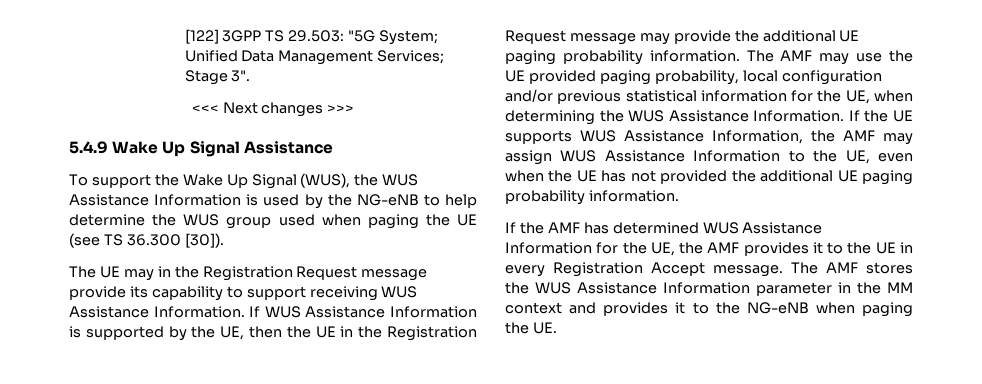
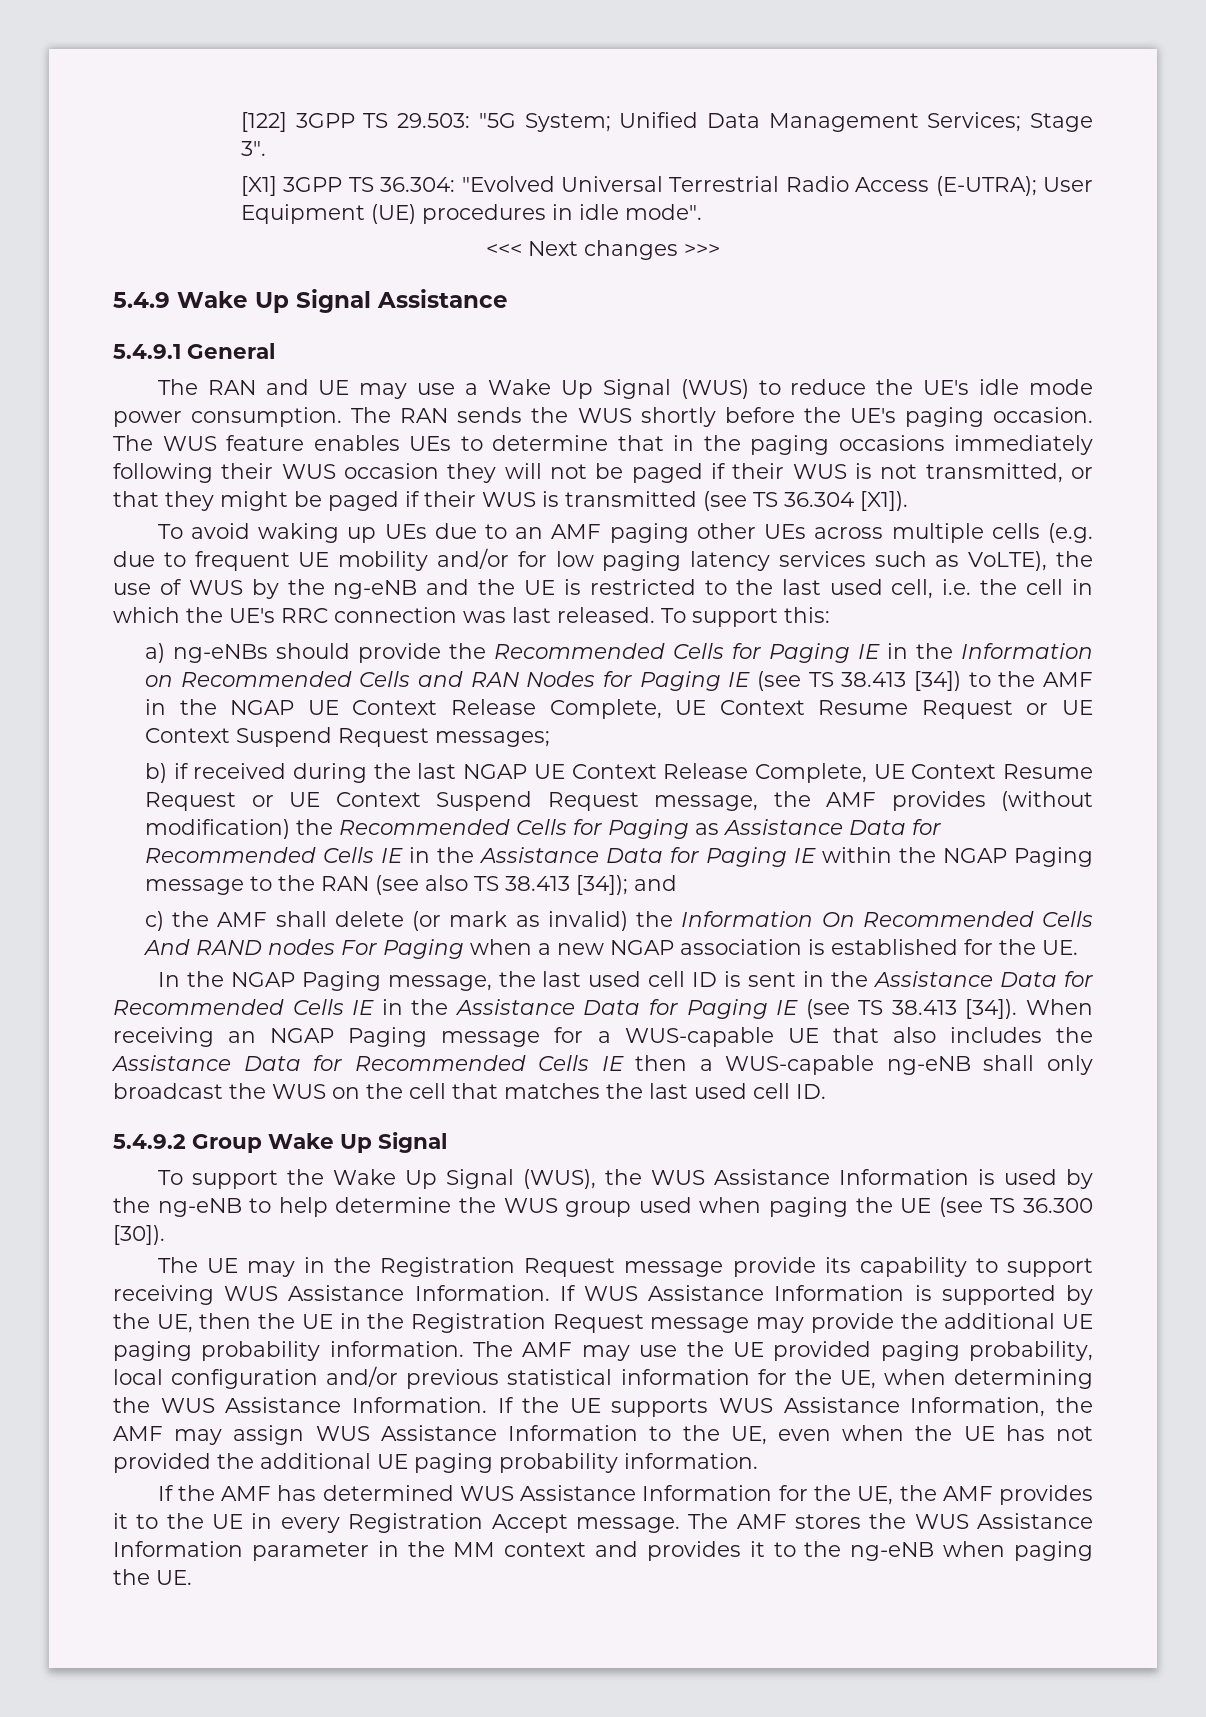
+ [X1] 3GPP TS 36.304: "Evolved Universal Terrestrial Radio Access (E-UTRA); User Equipment (UE) procedures in idle mode".
+ 5.4.9.1 General
+ The RAN and UE may use a Wake Up Signal (WUS) to reduce the UE's idle mode power consumption. The RAN sends the WUS shortly before the UE's paging occasion. The WUS feature enables UEs to determine that in the paging occasions immediately following their WUS occasion they will not be paged if their WUS is not transmitted, or that they might be paged if their WUS is transmitted (see TS 36.304 [X1]).
+ To avoid waking up UEs due to an AMF paging other UEs across multiple cells (e.g. due to frequent UE mobility and/or for low paging latency services such as VoLTE), the use of WUS by the ng-eNB and the UE is restricted to the last used cell, i.e. the cell in which the UE's RRC connection was last released. To support this:
+ a) ng-eNBs should provide the Recommended Cells for Paging IE in the Information on Recommended Cells and RAN Nodes for Paging IE (see TS 38.413 [34]) to the AMF in the NGAP UE Context Release Complete, UE Context Resume Request or UE Context Suspend Request messages;
+ b) if received during the last NGAP UE Context Release Complete, UE Context Resume Request or UE Context Suspend Request message, the AMF provides (without modification) the Recommended Cells for Paging as Assistance Data for Recommended Cells IE in the Assistance Data for Paging IE within the NGAP Paging message to the RAN (see also TS 38.413 [34]); and
+ c) the AMF shall delete (or mark as invalid) the Information On Recommended Cells And RAND nodes For Paging when a new NGAP association is established for the UE.
+ In the NGAP Paging message, the last used cell ID is sent in the Assistance Data for Recommended Cells IE in the Assistance Data for Paging IE (see TS 38.413 [34]). When receiving an NGAP Paging message for a WUS-capable UE that also includes the Assistance Data for Recommended Cells IE then a WUS-capable ng-eNB shall only broadcast the WUS on the cell that matches the last used cell ID.
+ 5.4.9.2 Group Wake Up Signal
- To support the Wake Up Signal (WUS), the WUS Assistance Information is used by the NG-eNB to help determine the WUS group used when paging the UE (see TS 36.300 [30]).
+ To support the Wake Up Signal (WUS), the WUS Assistance Information is used by the ng-eNB to help determine the WUS group used when paging the UE (see TS 36.300 [30]).
- The AMF stores the WUS Assistance Information parameter in the MM context and provides it to the NG-eNB when paging the UE.
+ The AMF stores the WUS Assistance Information parameter in the MM context and provides it to the ng-eNB when paging the UE.

